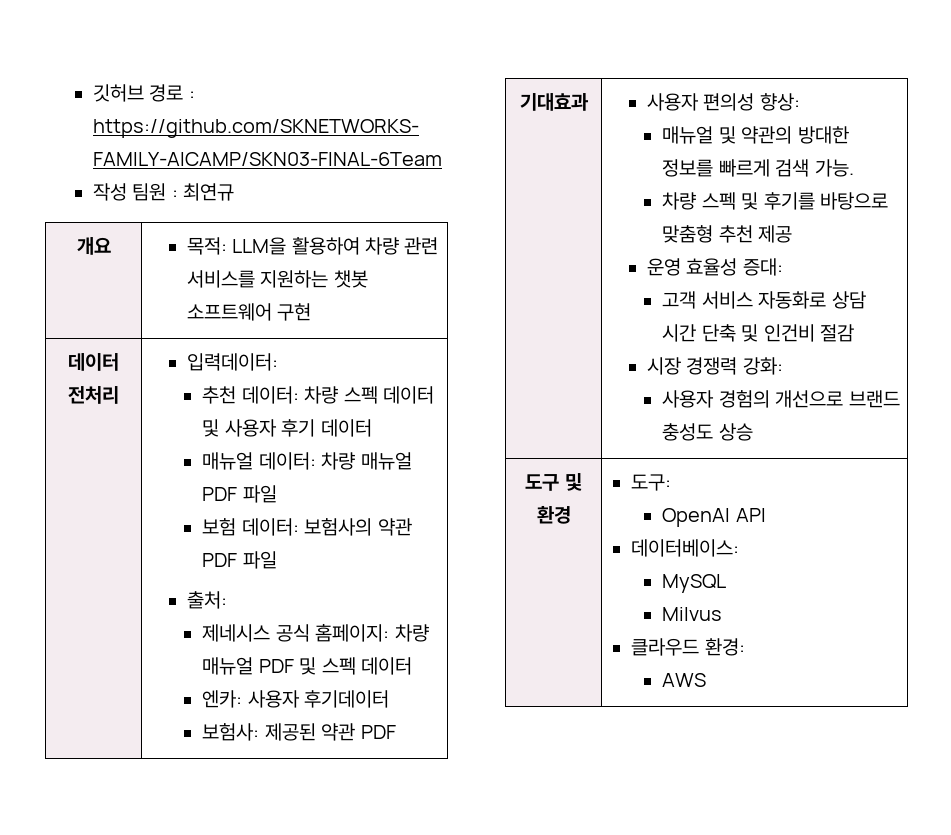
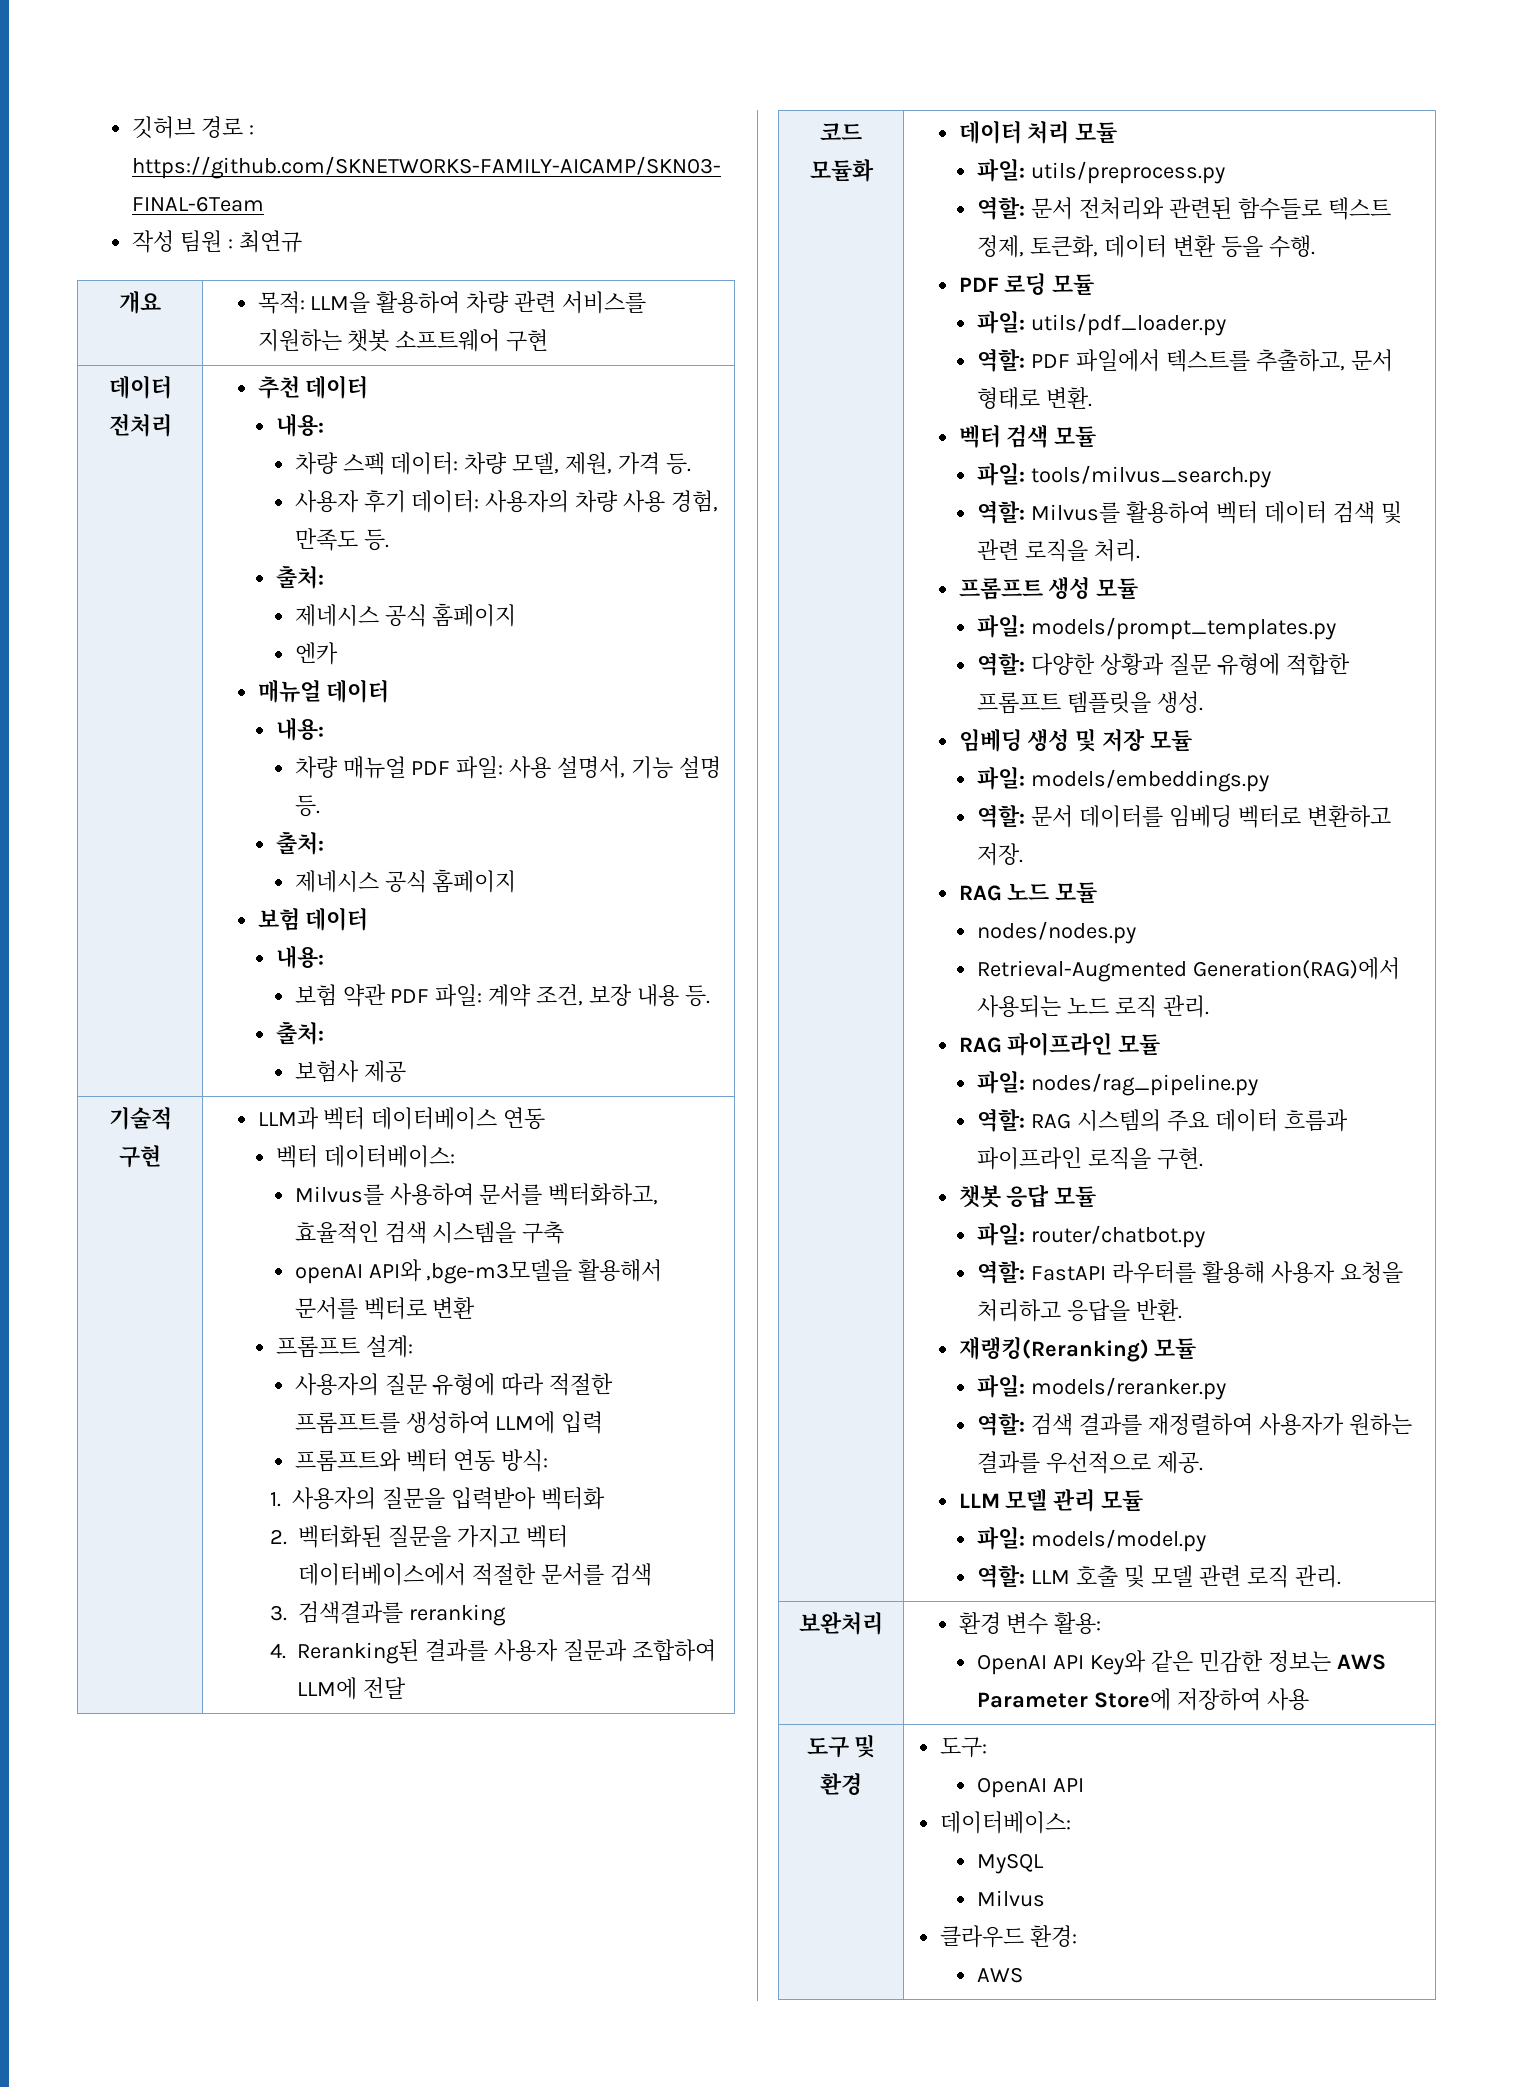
- 입력데이터:
- 추천 데이터: 차량 스펙 데이터 및 사용자 후기 데이터
- 매뉴얼 데이터: 차량 매뉴얼 PDF 파일
- 보험 데이터: 보험사의 약관 PDF 파일
+ 추천 데이터
+ 내용:
+ 차량 스펙 데이터: 차량 모델, 제원, 가격 등.
+ 사용자 후기 데이터: 사용자의 차량 사용 경험, 만족도 등.
  출처:
- 제네시스 공식 홈페이지: 차량 매뉴얼 PDF 및 스펙 데이터
- 엔카: 사용자 후기데이터
- 보험사: 제공된 약관 PDF
- 기대효과 | 사용자 편의성 향상:
- 매뉴얼 및 약관의 방대한 정보를 빠르게 검색 가능.
- 차량 스펙 및 후기를 바탕으로 맞춤형 추천 제공
- 운영 효율성 증대:
- 고객 서비스 자동화로 상담 시간 단축 및 인건비 절감
- 시장 경쟁력 강화:
- 사용자 경험의 개선으로 브랜드 충성도 상승
+ 제네시스 공식 홈페이지
+ 엔카
+ 매뉴얼 데이터
+ 내용:
+ 차량 매뉴얼 PDF 파일: 사용 설명서, 기능 설명 등.
+ 출처:
+ 제네시스 공식 홈페이지
+ 보험 데이터
+ 내용:
+ 보험 약관 PDF 파일: 계약 조건, 보장 내용 등.
+ 출처:
+ 보험사 제공
+ 기술적 구현 | LLM과 벡터 데이터베이스 연동
+ 벡터 데이터베이스:
+ Milvus를 사용하여 문서를 벡터화하고, 효율적인 검색 시스템을 구축
+ openAI API와 ,bge-m3모델을 활용해서 문서를 벡터로 변환
+ 프롬프트 설계:
+ 사용자의 질문 유형에 따라 적절한 프롬프트를 생성하여 LLM에 입력
+ 프롬프트와 벡터 연동 방식:
+ 1. 사용자의 질문을 입력받아 벡터화
+ 2. 벡터화된 질문을 가지고 벡터 데이터베이스에서 적절한 문서를 검색
+ 3. 검색결과를 reranking
+ 4. Reranking된 결과를 사용자 질문과 조합하여 LLM에 전달
+ 코드 모듈화 | 데이터 처리 모듈
+ 파일: utils/preprocess.py
+ 역할: 문서 전처리와 관련된 함수들로 텍스트 정제, 토큰화, 데이터 변환 등을 수행.
+ PDF 로딩 모듈
+ 파일: utils/pdf_loader.py
+ 역할: PDF 파일에서 텍스트를 추출하고, 문서 형태로 변환.
+ 벡터 검색 모듈
+ 파일: tools/milvus_search.py
+ 역할: Milvus를 활용하여 벡터 데이터 검색 및 관련 로직을 처리.
+ 프롬프트 생성 모듈
+ 파일: models/prompt_templates.py
+ 역할: 다양한 상황과 질문 유형에 적합한 프롬프트 템플릿을 생성.
+ 임베딩 생성 및 저장 모듈
+ 파일: models/embeddings.py
+ 역할: 문서 데이터를 임베딩 벡터로 변환하고 저장.
+ RAG 노드 모듈
+ nodes/nodes.py
+ Retrieval-Augmented Generation(RAG)에서 사용되는 노드 로직 관리.
+ RAG 파이프라인 모듈
+ 파일: nodes/rag_pipeline.py
+ 역할: RAG 시스템의 주요 데이터 흐름과 파이프라인 로직을 구현.
+ 챗봇 응답 모듈
+ 파일: router/chatbot.py
+ 역할: FastAPI 라우터를 활용해 사용자 요청을 처리하고 응답을 반환.
+ 재랭킹(Reranking) 모듈
+ 파일: models/reranker.py
+ 역할: 검색 결과를 재정렬하여 사용자가 원하는 결과를 우선적으로 제공.
+ LLM 모델 관리 모듈
+ 파일: models/model.py
+ 역할: LLM 호출 및 모델 관련 로직 관리.
+ 보완처리 | 환경 변수 활용:
+ OpenAI API Key와 같은 민감한 정보는 AWS Parameter Store에 저장하여 사용

